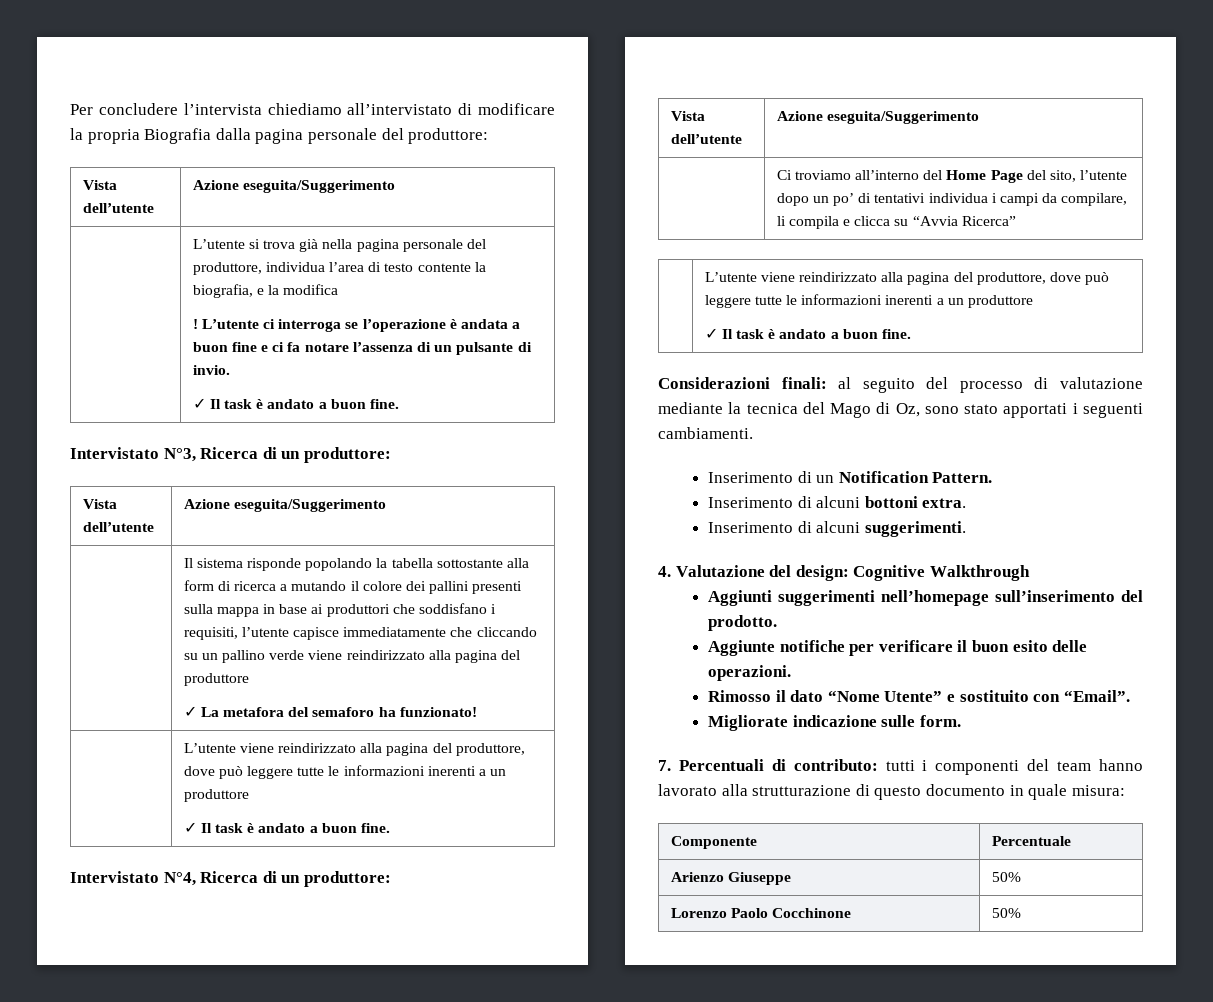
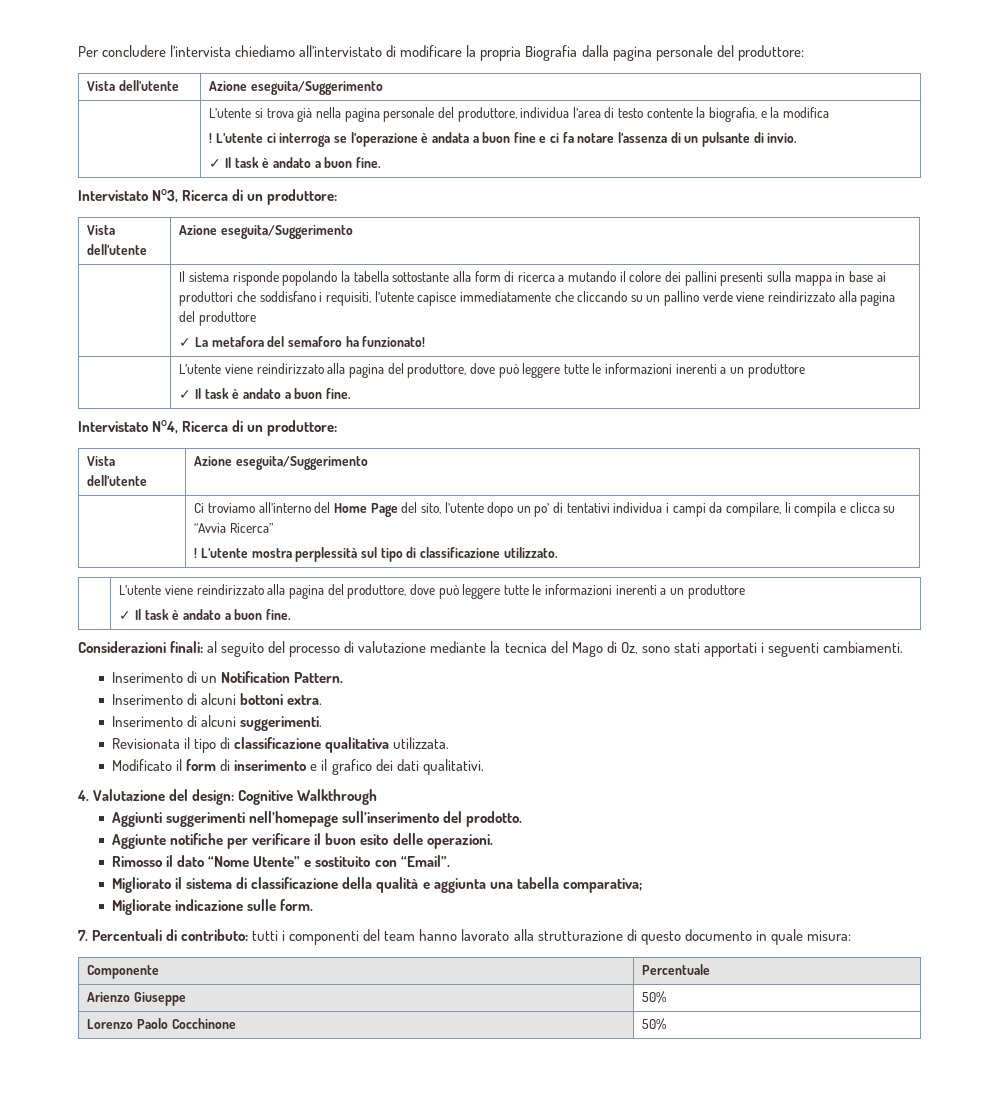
  | Ci troviamo all’interno del Home Page del sito, l’utente dopo un po’ di tentativi individua i campi da compilare, li compila e clicca su “Avvia Ricerca”
+ ! L’utente mostra perplessità sul tipo di classificazione utilizzato.
- Considerazioni finali: al seguito del processo di valutazione mediante la tecnica del Mago di Oz, sono stato apportati i seguenti cambiamenti.
+ Considerazioni finali: al seguito del processo di valutazione mediante la tecnica del Mago di Oz, sono stati apportati i seguenti cambiamenti.
+ Revisionata il tipo di classificazione qualitativa utilizzata.
+ Modificato il form di inserimento e il grafico dei dati qualitativi.
+ Migliorato il sistema di classificazione della qualità e aggiunta una tabella comparativa;

